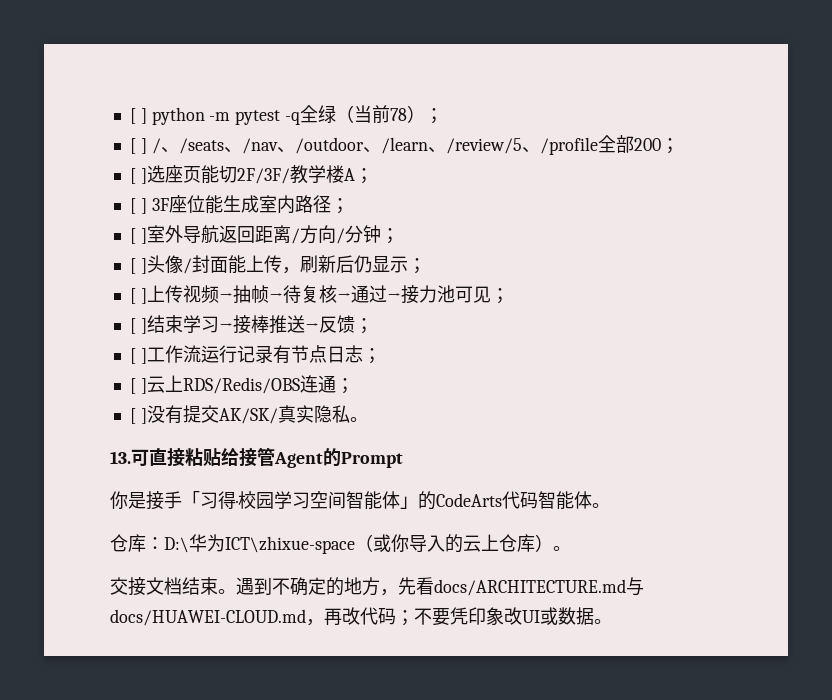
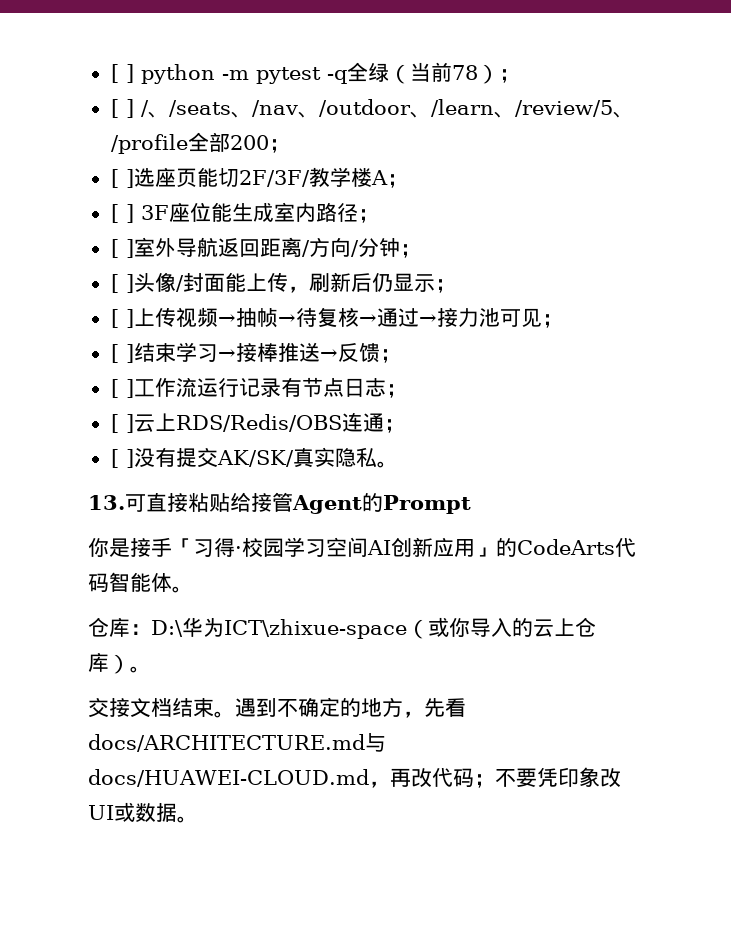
- 你是接手「习得·校园学习空间智能体」的CodeArts代码智能体。
+ 你是接手「习得·校园学习空间AI创新应用」的CodeArts代码智能体。

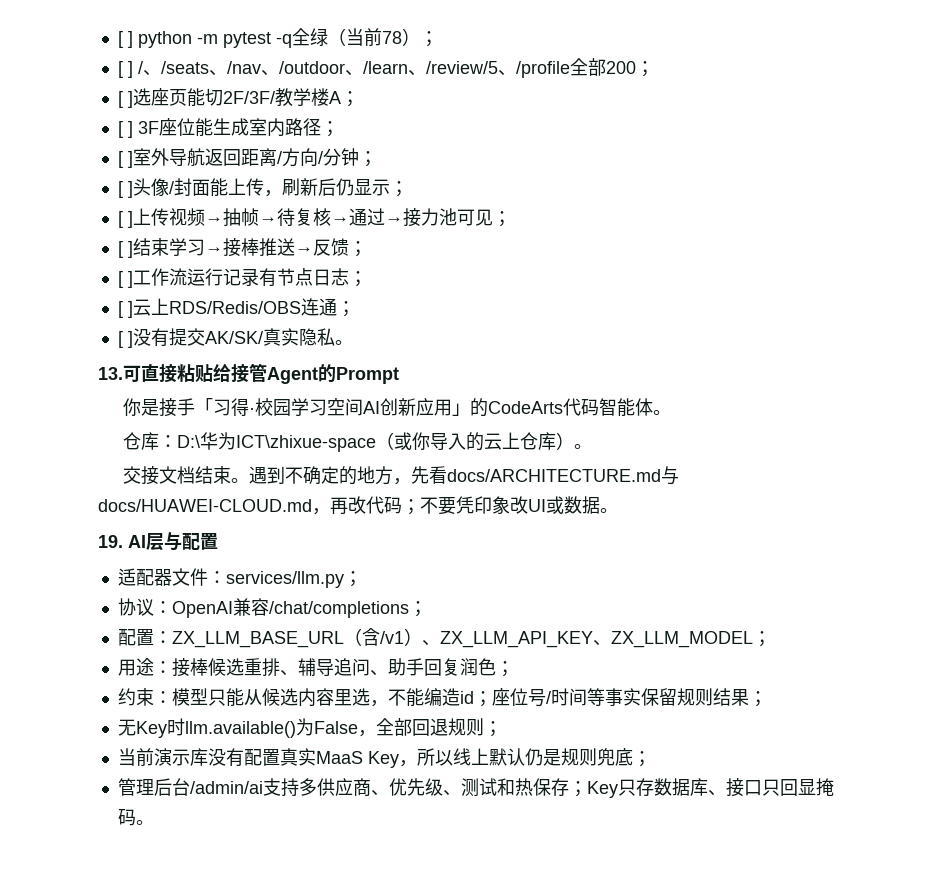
+ 19. AI层与配置
+ 适配器文件：services/llm.py；
+ 协议：OpenAI兼容/chat/completions；
+ 配置：ZX_LLM_BASE_URL（含/v1）、ZX_LLM_API_KEY、ZX_LLM_MODEL；
+ 用途：接棒候选重排、辅导追问、助手回复润色；
+ 约束：模型只能从候选内容里选，不能编造id；座位号/时间等事实保留规则结果；
+ 无Key时llm.available()为False，全部回退规则；
+ 当前演示库没有配置真实MaaS Key，所以线上默认仍是规则兜底；
+ 管理后台/admin/ai支持多供应商、优先级、测试和热保存；Key只存数据库、接口只回显掩码。

